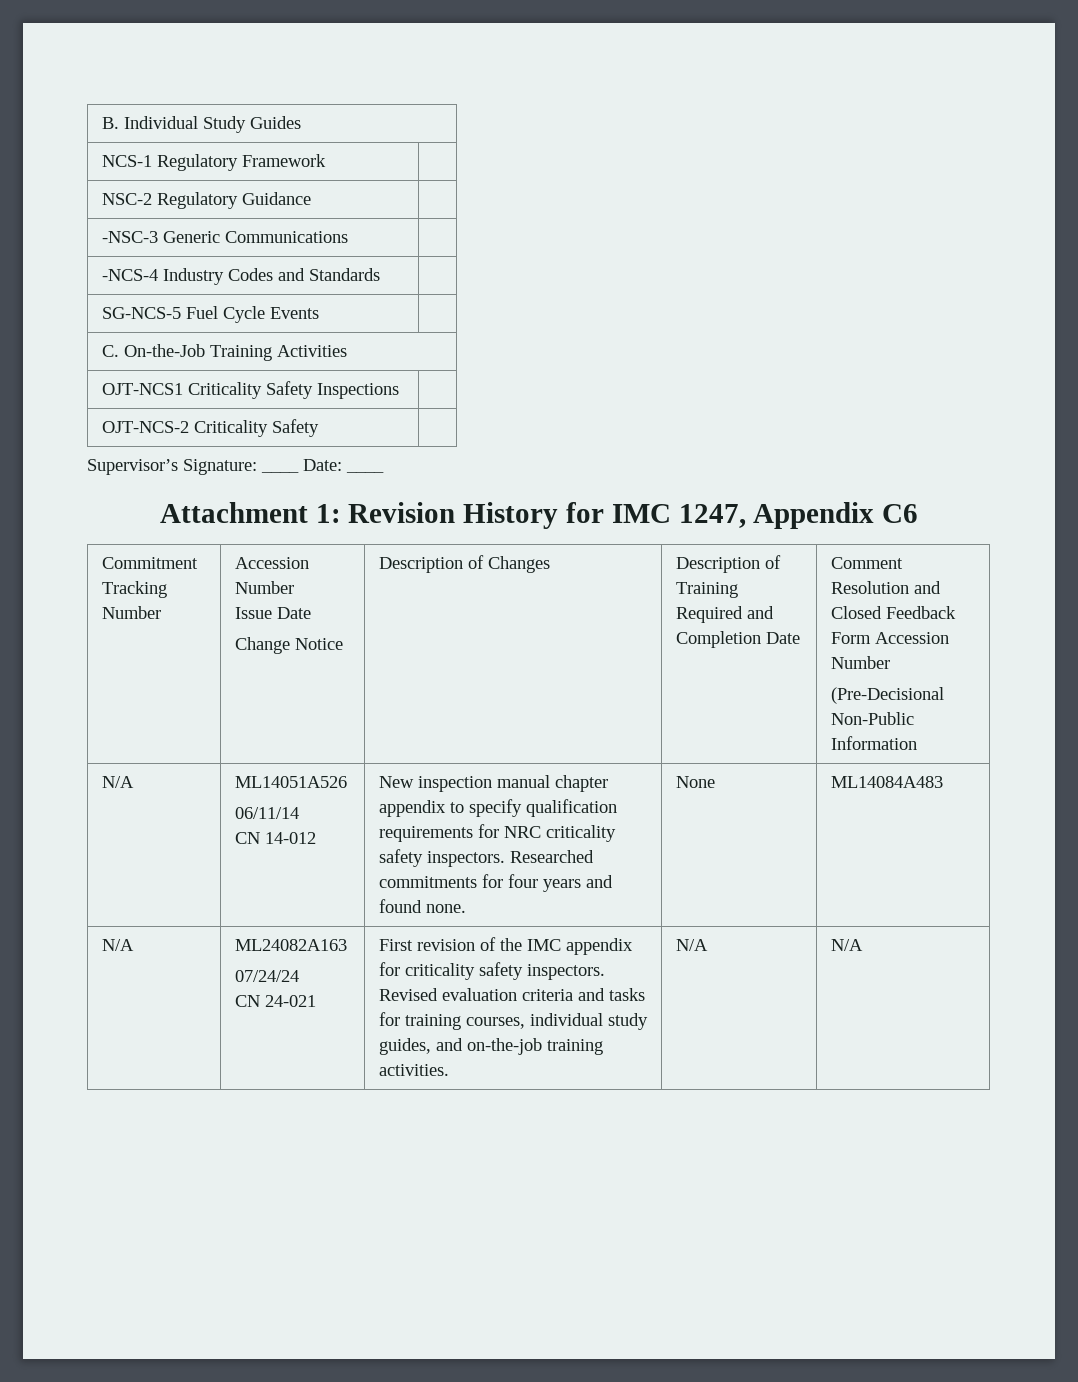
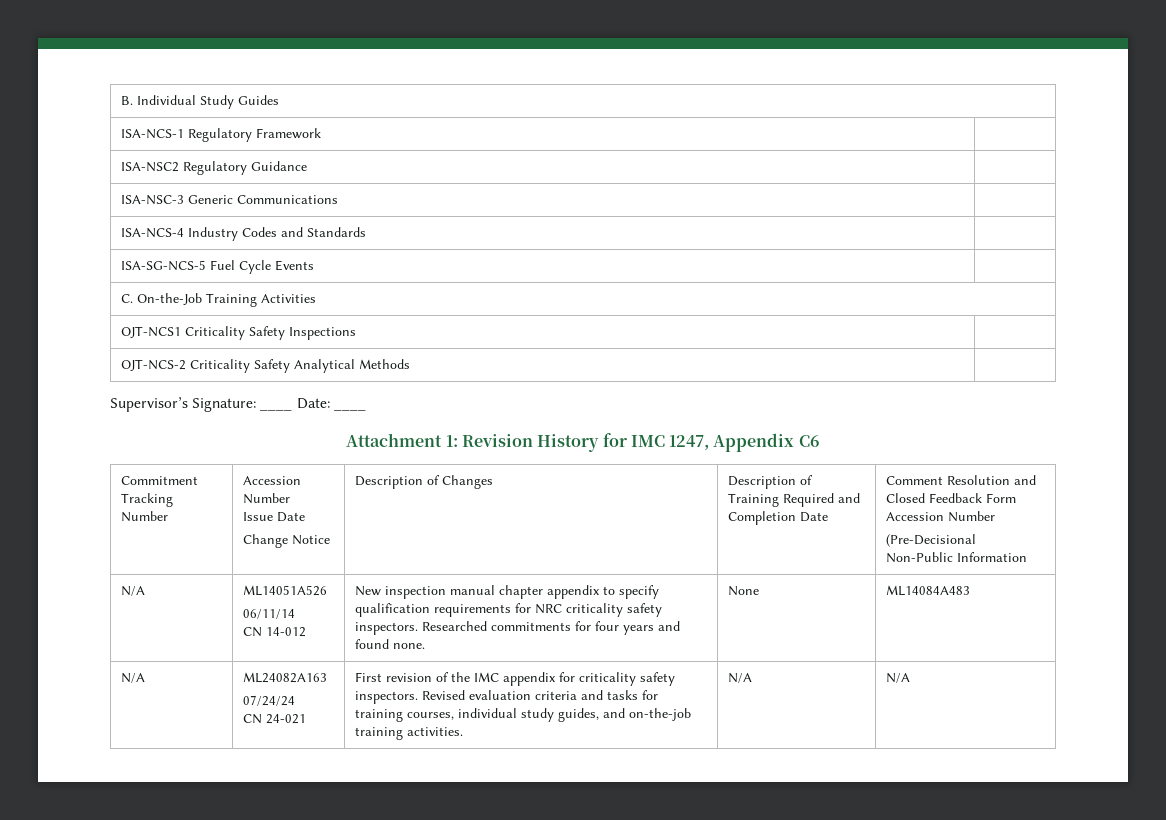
- NCS-1 Regulatory Framework |
+ ISA-NCS-1 Regulatory Framework |
- NSC-2 Regulatory Guidance |
+ ISA-NSC2 Regulatory Guidance |
- -NSC-3 Generic Communications |
+ ISA-NSC-3 Generic Communications |
- -NCS-4 Industry Codes and Standards |
+ ISA-NCS-4 Industry Codes and Standards |
- SG-NCS-5 Fuel Cycle Events |
+ ISA-SG-NCS-5 Fuel Cycle Events |
- OJT-NCS-2 Criticality Safety |
+ OJT-NCS-2 Criticality Safety Analytical Methods |

